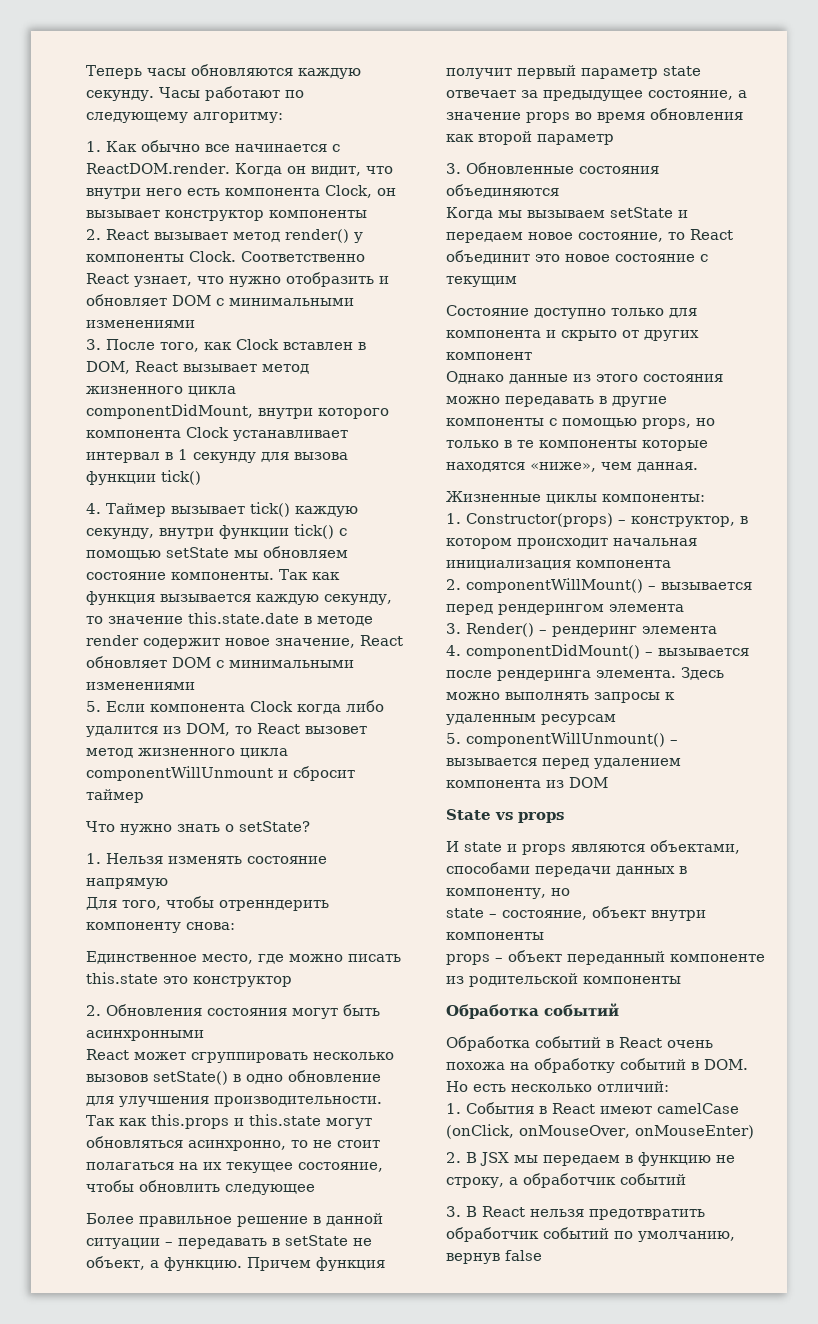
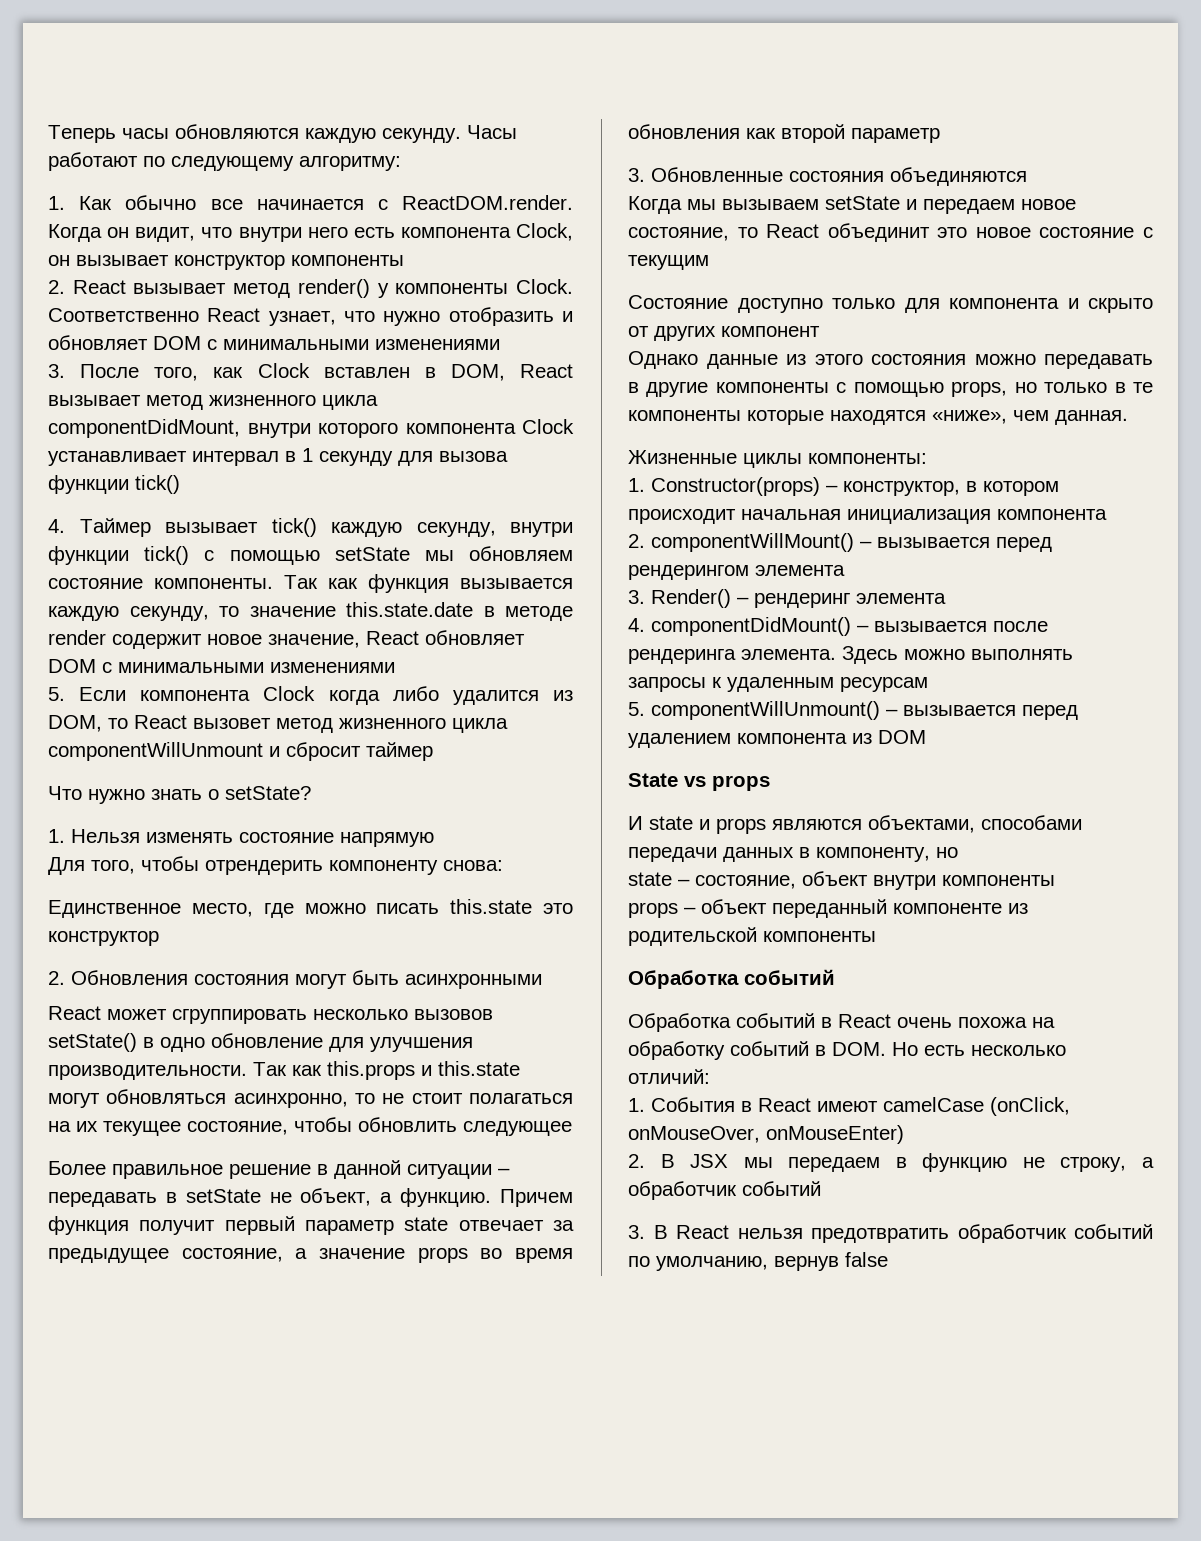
- Для того, чтобы отренндерить компоненту снова:
+ Для того, чтобы отрендерить компоненту снова:

